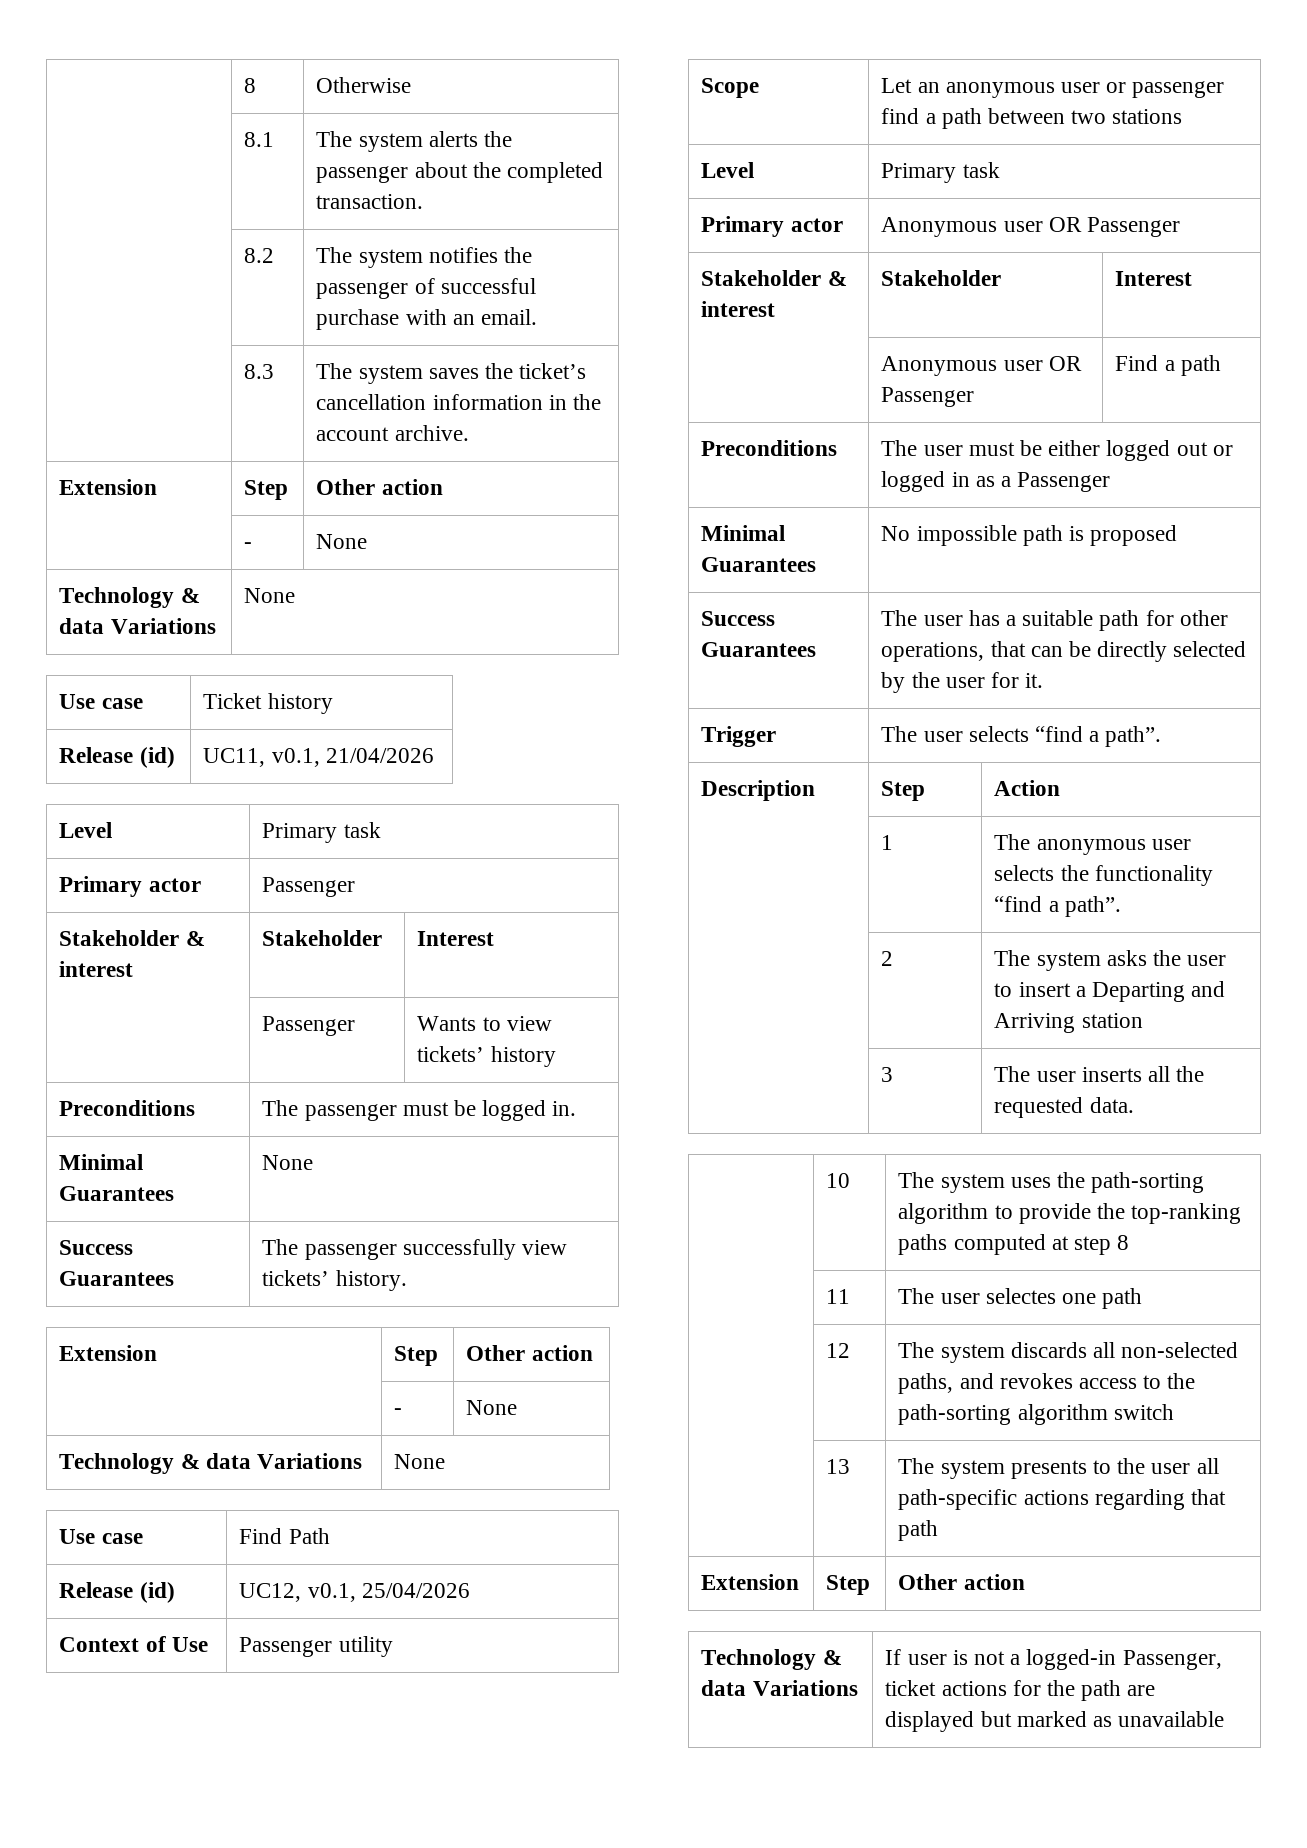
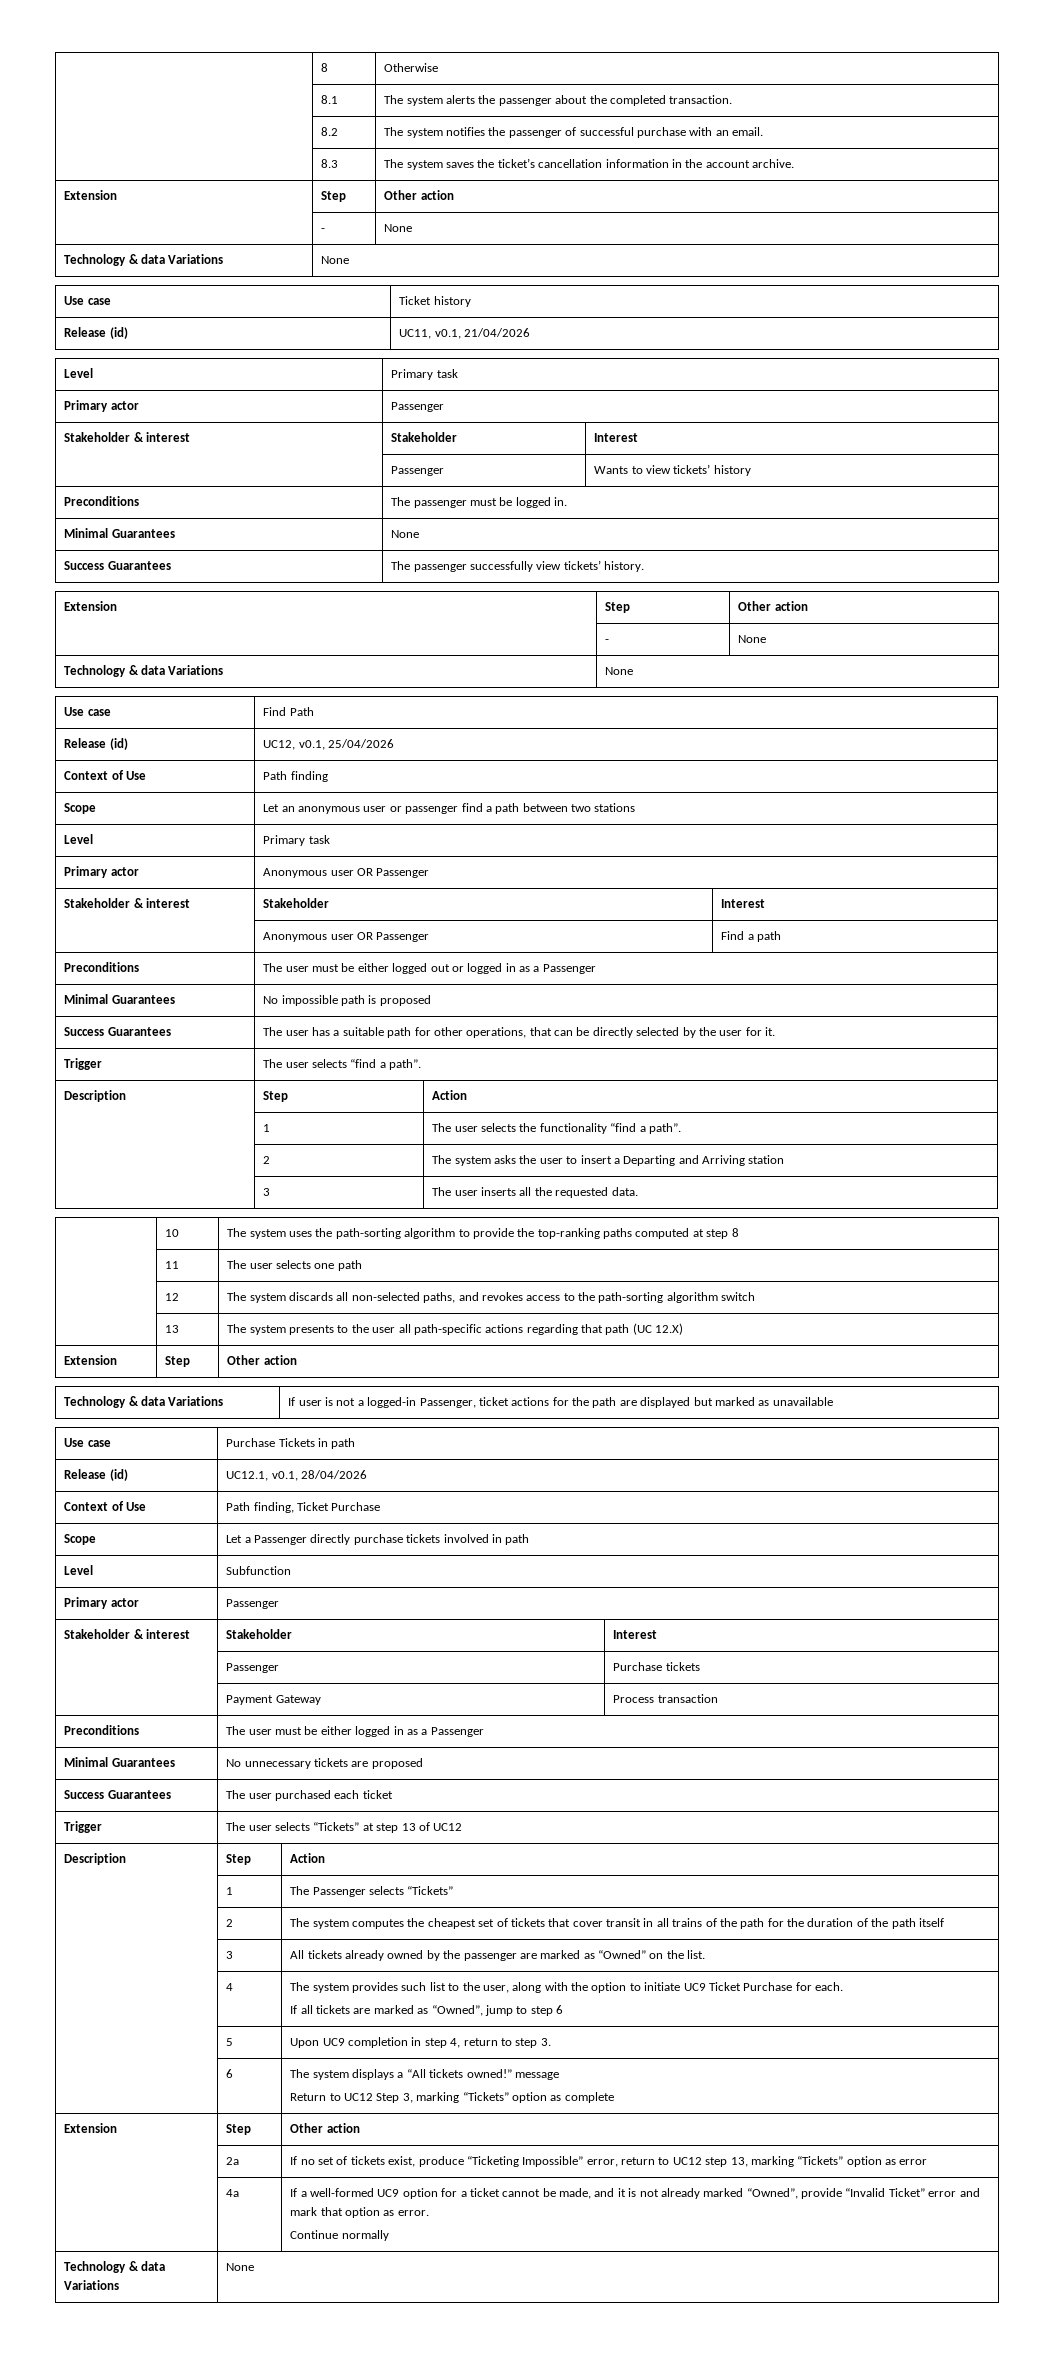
- Context of Use | Passenger utility
+ Context of Use | Path finding
- | 1 | The anonymous user selects the functionality “find a path”.
+ | 1 | The user selects the functionality “find a path”.
- | 11 | The user selectes one path
+ | 11 | The user selects one path
- | 13 | The system presents to the user all path-specific actions regarding that path
+ | 13 | The system presents to the user all path-specific actions regarding that path (UC 12.X)
+ Use case | Purchase Tickets in path
+ Release (id) | UC12.1, v0.1, 28/04/2026
+ Context of Use | Path finding, Ticket Purchase
+ Scope | Let a Passenger directly purchase tickets involved in path
+ Level | Subfunction
+ Primary actor | Passenger
+ Stakeholder & interest | Stakeholder | Interest
+ | Passenger | Purchase tickets
+ | Payment Gateway | Process transaction
+ Preconditions | The user must be either logged in as a Passenger
+ Minimal Guarantees | No unnecessary tickets are proposed
+ Success Guarantees | The user purchased each ticket
+ Trigger | The user selects “Tickets” at step 13 of UC12
+ Description | Step | Action
+ | 1 | The Passenger selects “Tickets”
+ | 2 | The system computes the cheapest set of tickets that cover transit in all trains of the path for the duration of the path itself
+ | 3 | All tickets already owned by the passenger are marked as “Owned” on the list.
+ | 4 | The system provides such list to the user, along with the option to initiate UC9 Ticket Purchase for each.
+ If all tickets are marked as “Owned”, jump to step 6
+ | 5 | Upon UC9 completion in step 4, return to step 3.
+ | 6 | The system displays a “All tickets owned!” message
+ Return to UC12 Step 3, marking “Tickets” option as complete
+ Extension | Step | Other action
+ | 2a | If no set of tickets exist, produce “Ticketing Impossible” error, return to UC12 step 13, marking “Tickets” option as error
+ | 4a | If a well-formed UC9 option for a ticket cannot be made, and it is not already marked “Owned”, provide “Invalid Ticket” error and mark that option as error.
+ Continue normally
+ Technology & data Variations | None

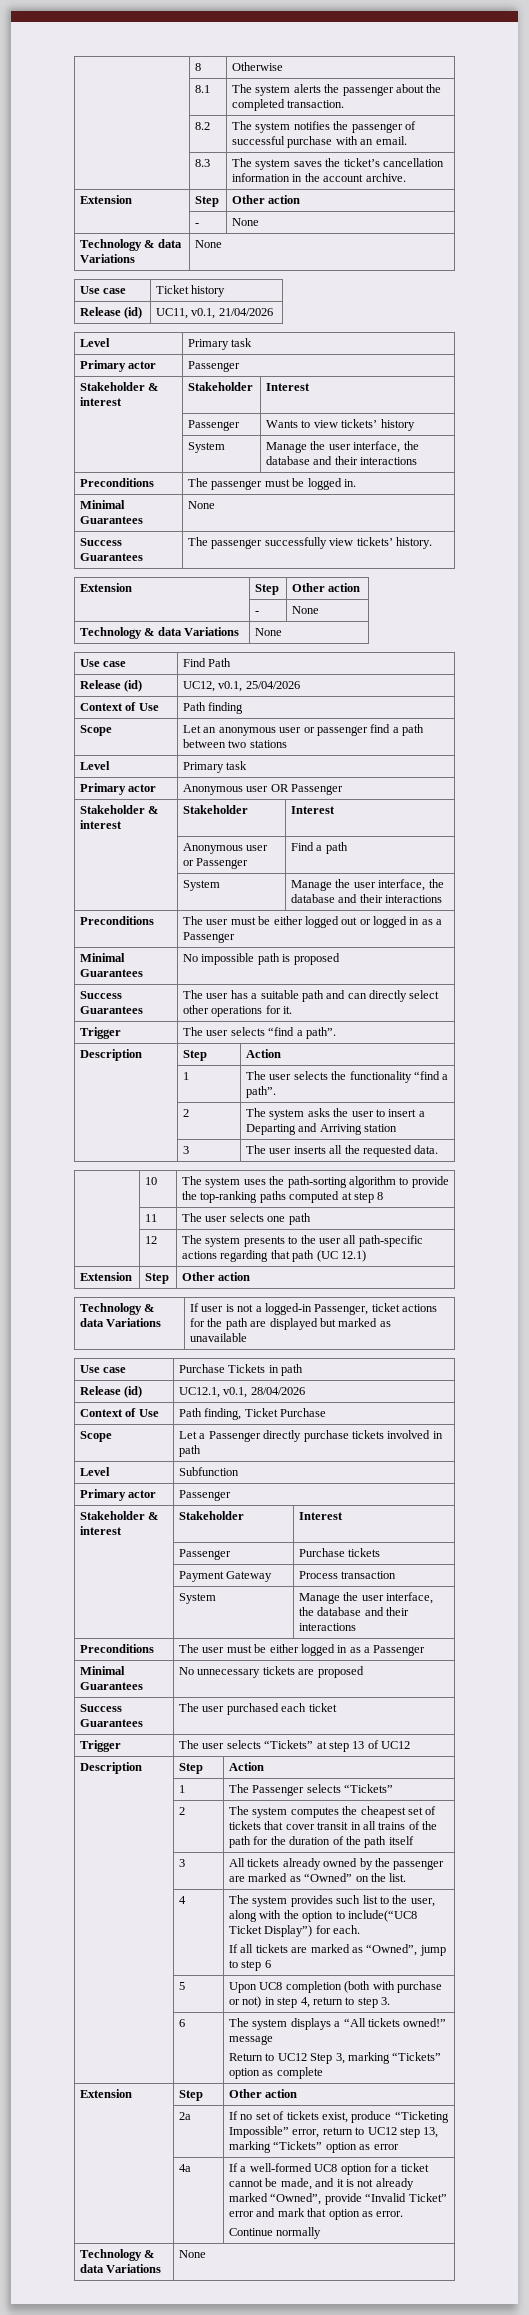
  | Passenger | Wants to view tickets’ history
+ | System | Manage the user interface, the database and their interactions
- | Anonymous user OR Passenger | Find a path
+ | Anonymous user or Passenger | Find a path
+ | System | Manage the user interface, the database and their interactions
- Success Guarantees | The user has a suitable path for other operations, that can be directly selected by the user for it.
+ Success Guarantees | The user has a suitable path and can directly select other operations for it.
- | 12 | The system discards all non-selected paths, and revokes access to the path-sorting algorithm switch
- | 13 | The system presents to the user all path-specific actions regarding that path (UC 12.X)
+ | 12 | The system presents to the user all path-specific actions regarding that path (UC 12.1)
  | Payment Gateway | Process transaction
+ | System | Manage the user interface, the database and their interactions
- | 4 | The system provides such list to the user, along with the option to initiate UC9 Ticket Purchase for each.
+ | 4 | The system provides such list to the user, along with the option to include(“UC8 Ticket Display”) for each.
- | 5 | Upon UC9 completion in step 4, return to step 3.
+ | 5 | Upon UC8 completion (both with purchase or not) in step 4, return to step 3.
- | 4a | If a well-formed UC9 option for a ticket cannot be made, and it is not already marked “Owned”, provide “Invalid Ticket” error and mark that option as error.
+ | 4a | If a well-formed UC8 option for a ticket cannot be made, and it is not already marked “Owned”, provide “Invalid Ticket” error and mark that option as error.

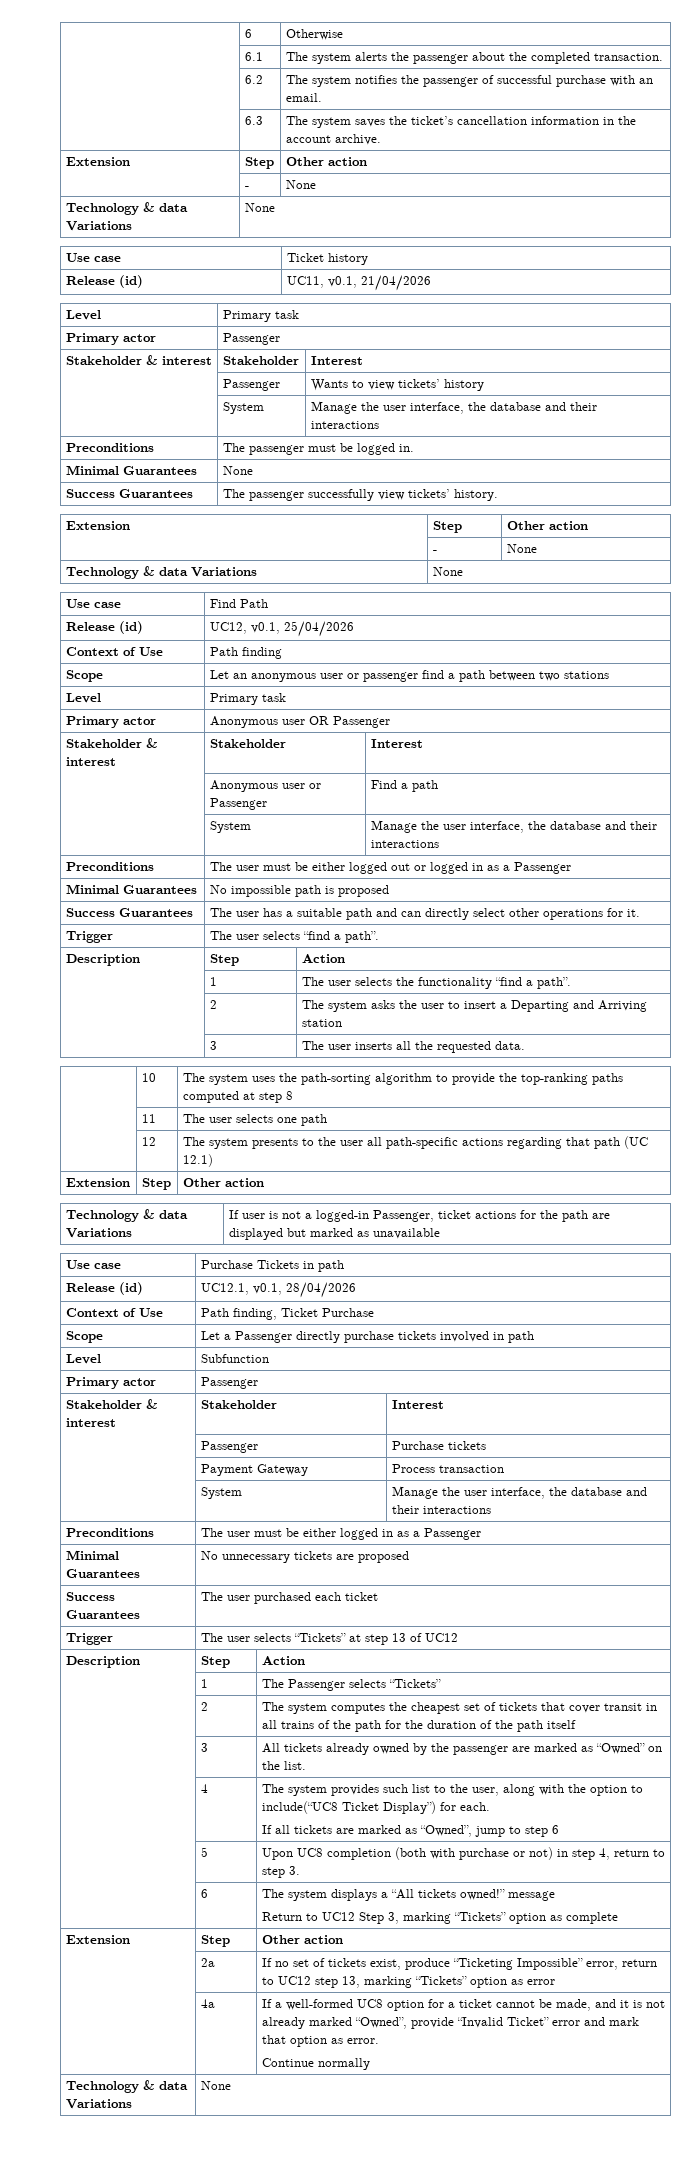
- | 8 | Otherwise
+ | 6 | Otherwise
- | 8.1 | The system alerts the passenger about the completed transaction.
+ | 6.1 | The system alerts the passenger about the completed transaction.
- | 8.2 | The system notifies the passenger of successful purchase with an email.
+ | 6.2 | The system notifies the passenger of successful purchase with an email.
- | 8.3 | The system saves the ticket’s cancellation information in the account archive.
+ | 6.3 | The system saves the ticket’s cancellation information in the account archive.

